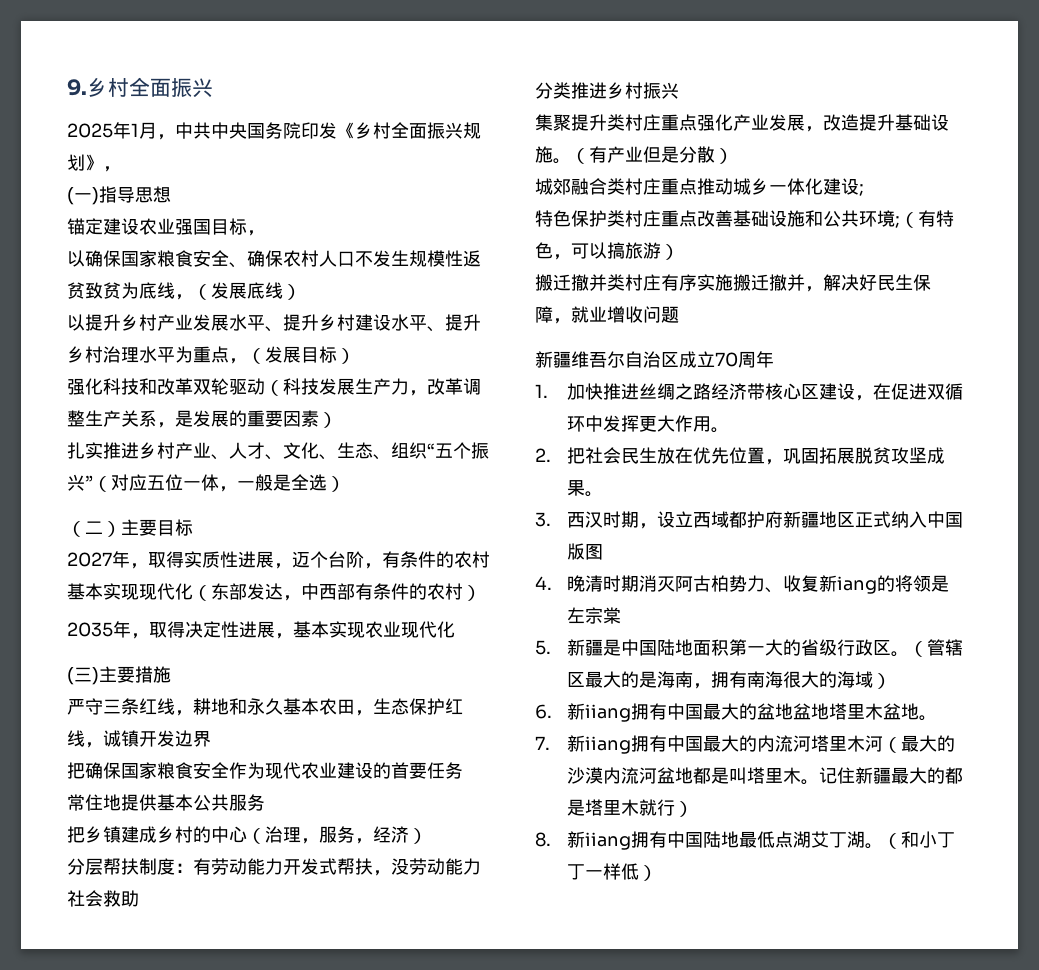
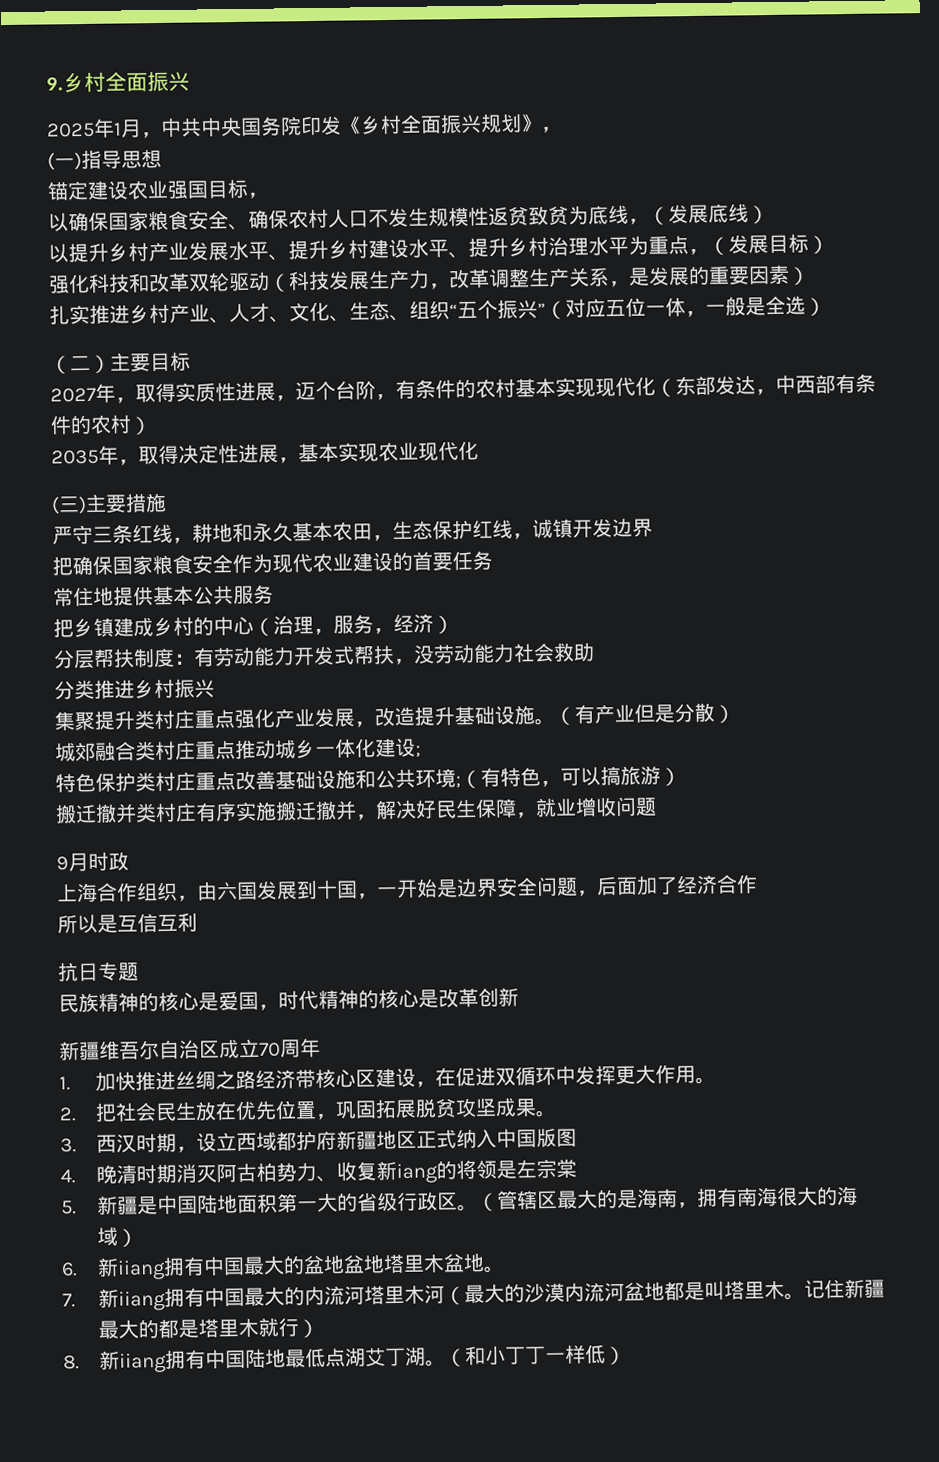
+ 9月时政
+ 上海合作组织，由六国发展到十国，一开始是边界安全问题，后面加了经济合作
+ 所以是互信互利
+ 抗日专题
+ 民族精神的核心是爱国，时代精神的核心是改革创新

